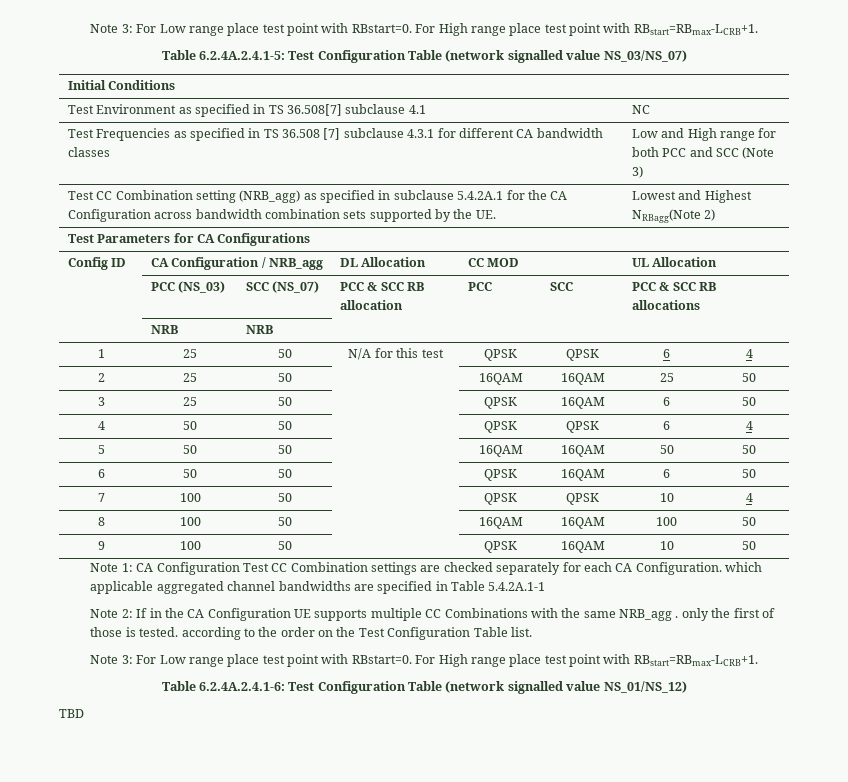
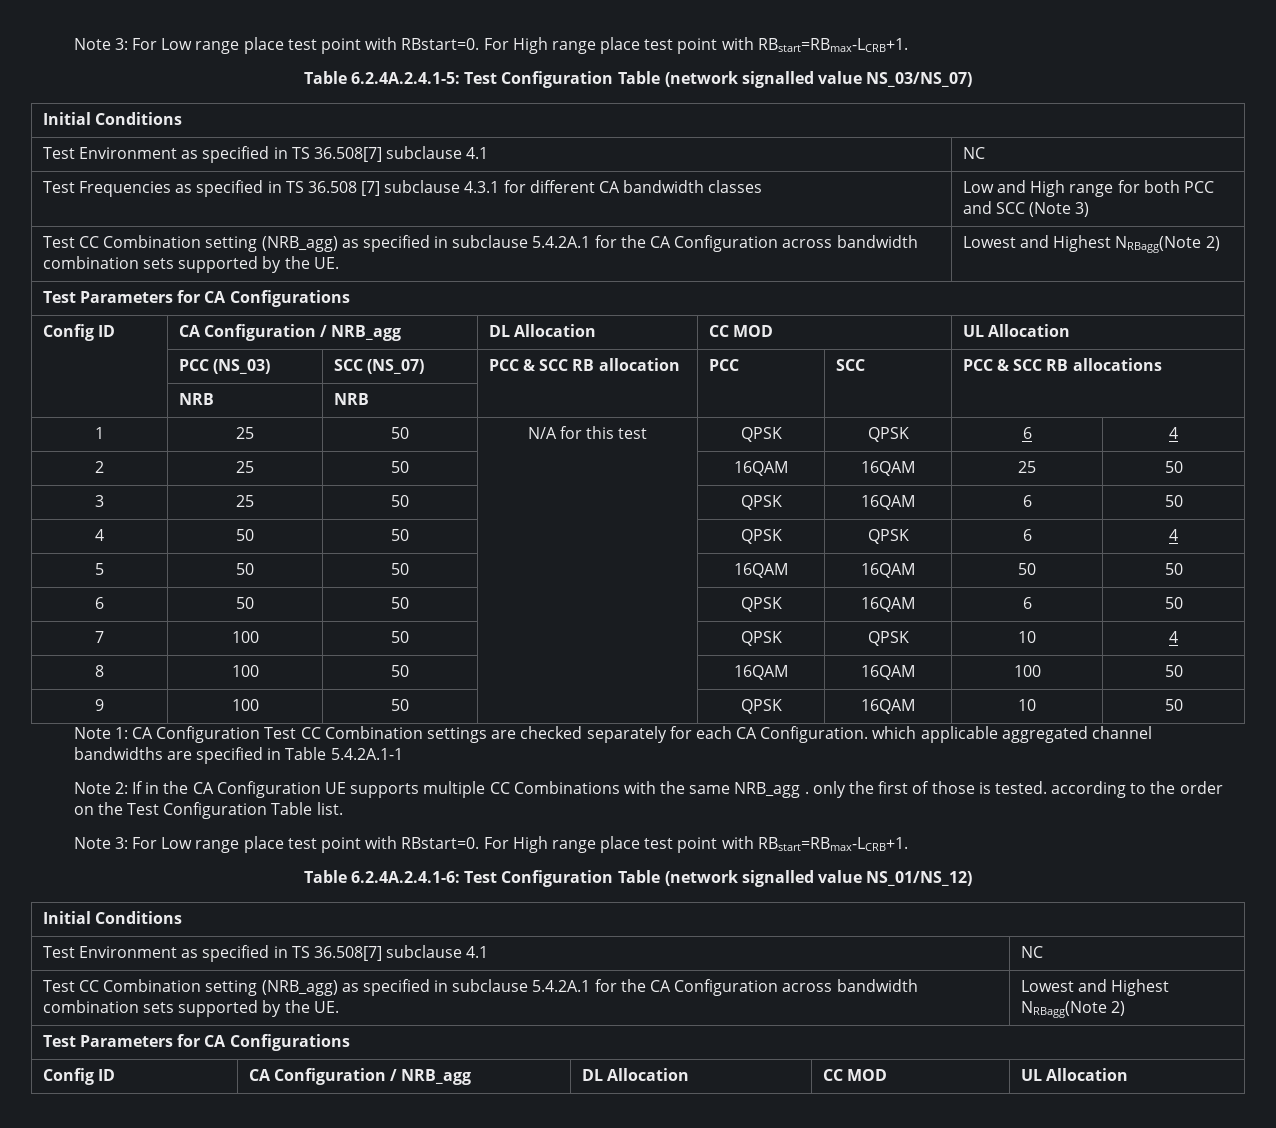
  Table 6.2.4A.2.4.1-6: Test Configuration Table (network signalled value NS_01/NS_12)
- TBD
+ Initial Conditions
+ Test Environment as specified in TS 36.508[7] subclause 4.1 | NC
+ Test CC Combination setting (NRB_agg) as specified in subclause 5.4.2A.1 for the CA Configuration across bandwidth combination sets supported by the UE. | Lowest and Highest NRBagg(Note 2)
+ Test Parameters for CA Configurations
+ Config ID | CA Configuration / NRB_agg | DL Allocation | CC MOD | UL Allocation

